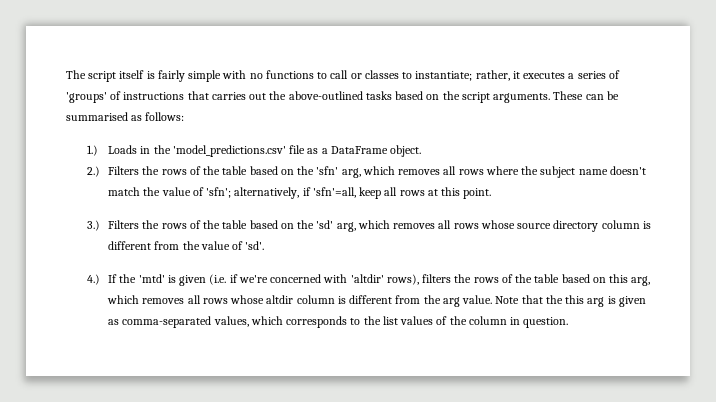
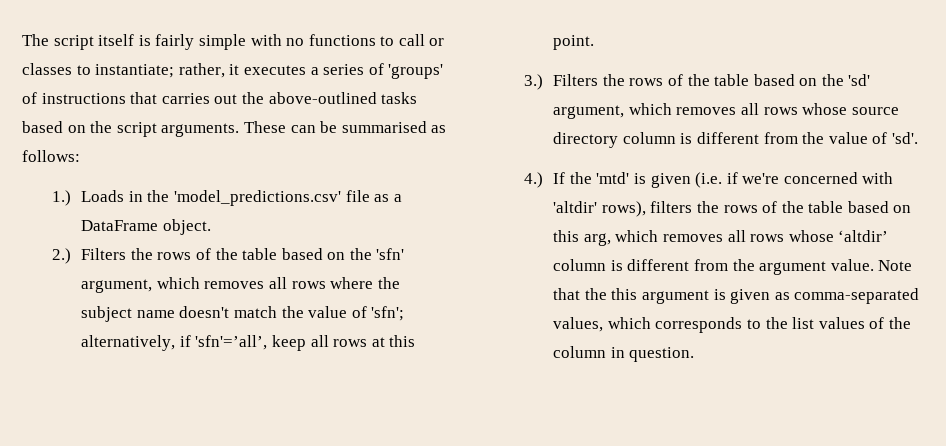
- 2.) Filters the rows of the table based on the 'sfn' arg, which removes all rows where the subject name doesn't match the value of 'sfn'; alternatively, if 'sfn'=all, keep all rows at this point.
+ 2.) Filters the rows of the table based on the 'sfn' argument, which removes all rows where the subject name doesn't match the value of 'sfn'; alternatively, if 'sfn'=’all’, keep all rows at this point.
- 3.) Filters the rows of the table based on the 'sd' arg, which removes all rows whose source directory column is different from the value of 'sd'.
+ 3.) Filters the rows of the table based on the 'sd' argument, which removes all rows whose source directory column is different from the value of 'sd'.
- 4.) If the 'mtd' is given (i.e. if we're concerned with 'altdir' rows), filters the rows of the table based on this arg, which removes all rows whose altdir column is different from the arg value.
+ 4.) If the 'mtd' is given (i.e. if we're concerned with 'altdir' rows), filters the rows of the table based on this arg, which removes all rows whose ‘altdir’ column is different from the argument value.
- Note that the this arg is given as comma-separated values, which corresponds to the list values of the column in question.
+ Note that the this argument is given as comma-separated values, which corresponds to the list values of the column in question.

